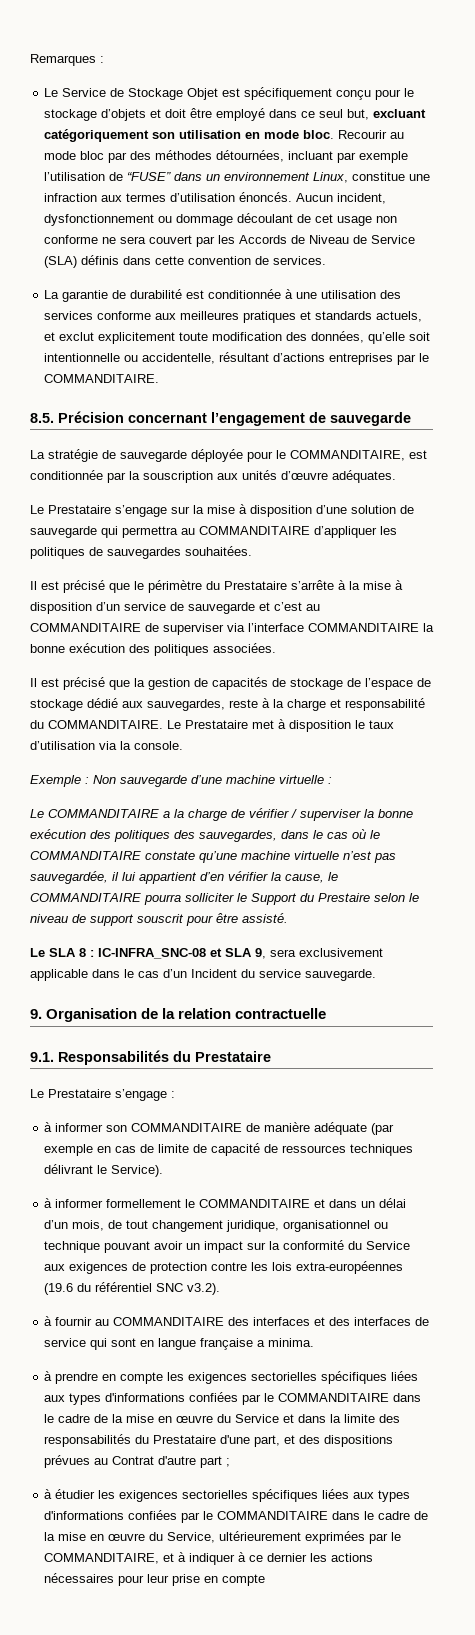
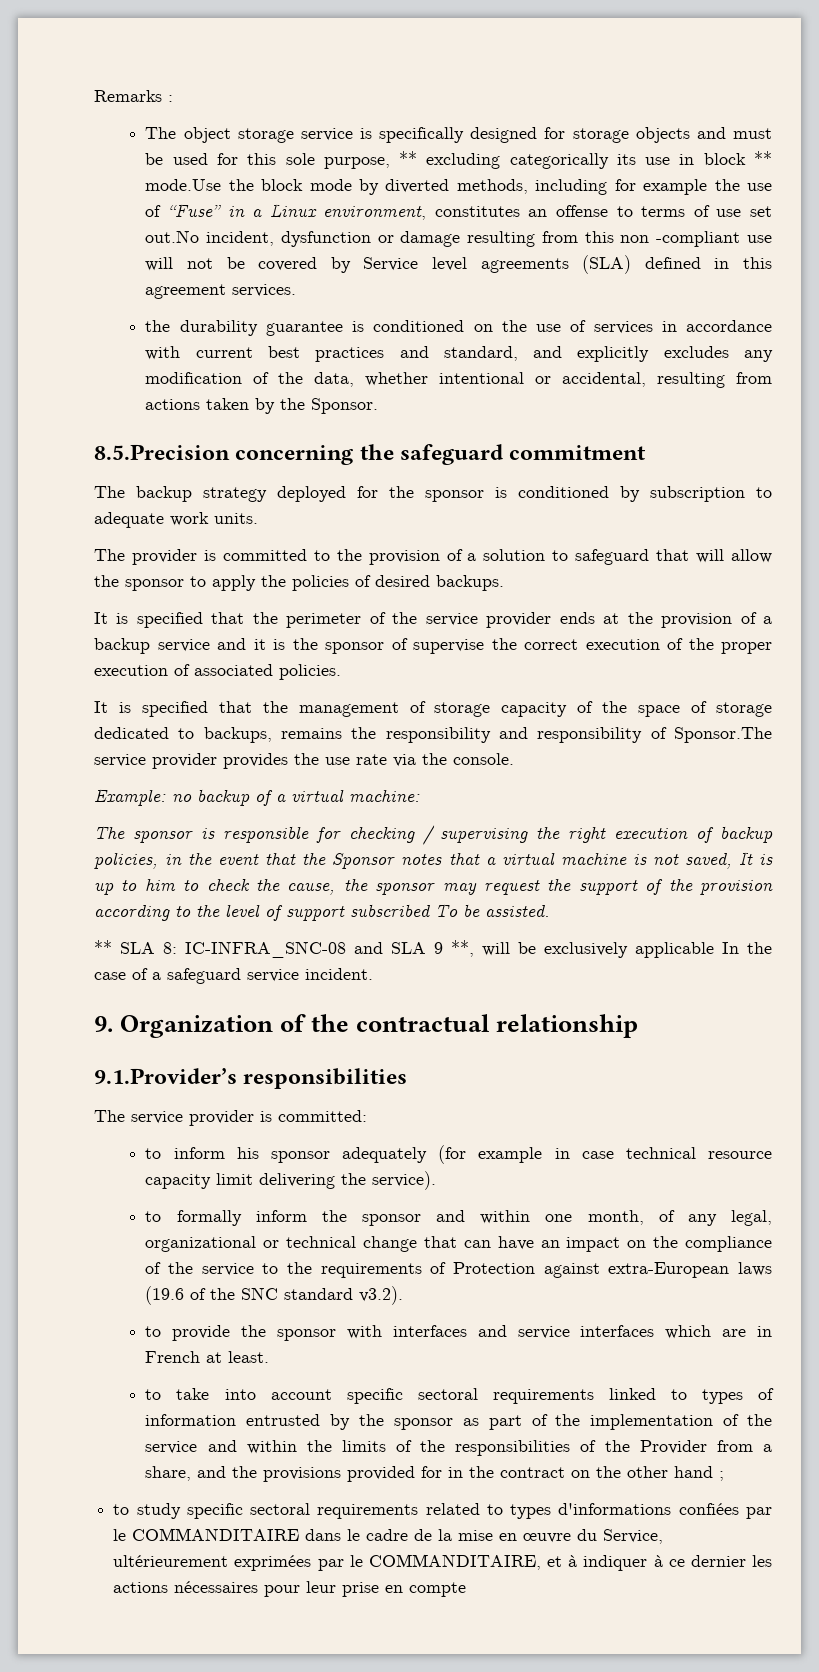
- Remarques :
- Le Service de Stockage Objet est spécifiquement conçu pour le stockage d’objets et doit être employé dans ce seul but, excluant catégoriquement son utilisation en mode bloc. Recourir au mode bloc par des méthodes détournées, incluant par exemple l’utilisation de “FUSE” dans un environnement Linux, constitue une infraction aux termes d’utilisation énoncés. Aucun incident, dysfonctionnement ou dommage découlant de cet usage non conforme ne sera couvert par les Accords de Niveau de Service (SLA) définis dans cette convention de services.
- La garantie de durabilité est conditionnée à une utilisation des services conforme aux meilleures pratiques et standards actuels, et exclut explicitement toute modification des données, qu’elle soit intentionnelle ou accidentelle, résultant d’actions entreprises par le COMMANDITAIRE.
- 8.5. Précision concernant l’engagement de sauvegarde
- La stratégie de sauvegarde déployée pour le COMMANDITAIRE, est conditionnée par la souscription aux unités d’œuvre adéquates.
- Le Prestataire s’engage sur la mise à disposition d’une solution de sauvegarde qui permettra au COMMANDITAIRE d’appliquer les politiques de sauvegardes souhaitées.
- Il est précisé que le périmètre du Prestataire s’arrête à la mise à disposition d’un service de sauvegarde et c’est au COMMANDITAIRE de superviser via l’interface COMMANDITAIRE la bonne exécution des politiques associées.
- Il est précisé que la gestion de capacités de stockage de l’espace de stockage dédié aux sauvegardes, reste à la charge et responsabilité du COMMANDITAIRE. Le Prestataire met à disposition le taux d’utilisation via la console.
- Exemple : Non sauvegarde d’une machine virtuelle :
- Le COMMANDITAIRE a la charge de vérifier / superviser la bonne exécution des politiques des sauvegardes, dans le cas où le COMMANDITAIRE constate qu’une machine virtuelle n’est pas sauvegardée, il lui appartient d’en vérifier la cause, le COMMANDITAIRE pourra solliciter le Support du Prestaire selon le niveau de support souscrit pour être assisté.
- Le SLA 8 : IC-INFRA_SNC-08 et SLA 9, sera exclusivement applicable dans le cas d’un Incident du service sauvegarde.
- 9. Organisation de la relation contractuelle
- 9.1. Responsabilités du Prestataire
- Le Prestataire s’engage :
- à informer son COMMANDITAIRE de manière adéquate (par exemple en cas de limite de capacité de ressources techniques délivrant le Service).
- à informer formellement le COMMANDITAIRE et dans un délai d’un mois, de tout changement juridique, organisationnel ou technique pouvant avoir un impact sur la conformité du Service aux exigences de protection contre les lois extra-européennes (19.6 du référentiel SNC v3.2).
- à fournir au COMMANDITAIRE des interfaces et des interfaces de service qui sont en langue française a minima.
- à prendre en compte les exigences sectorielles spécifiques liées aux types d'informations confiées par le COMMANDITAIRE dans le cadre de la mise en œuvre du Service et dans la limite des responsabilités du Prestataire d'une part, et des dispositions prévues au Contrat d'autre part ;
- à étudier les exigences sectorielles spécifiques liées aux types d'informations confiées par le COMMANDITAIRE dans le cadre de la mise en œuvre du Service, ultérieurement exprimées par le COMMANDITAIRE, et à indiquer à ce dernier les actions nécessaires pour leur prise en compte
+ Remarks :
+ The object storage service is specifically designed for storage objects and must be used for this sole purpose, ** excluding categorically its use in block ** mode.Use the block mode by diverted methods, including for example the use of “Fuse” in a Linux environment, constitutes an offense to terms of use set out.No incident, dysfunction or damage resulting from this non -compliant use will not be covered by Service level agreements (SLA) defined in this agreement services.
+ the durability guarantee is conditioned on the use of services in accordance with current best practices and standard, and explicitly excludes any modification of the data, whether intentional or accidental, resulting from actions taken by the Sponsor.
+ 8.5.Precision concerning the safeguard commitment
+ The backup strategy deployed for the sponsor is conditioned by subscription to adequate work units.
+ The provider is committed to the provision of a solution to safeguard that will allow the sponsor to apply the policies of desired backups.
+ It is specified that the perimeter of the service provider ends at the provision of a backup service and it is the sponsor of supervise the correct execution of the proper execution of associated policies.
+ It is specified that the management of storage capacity of the space of storage dedicated to backups, remains the responsibility and responsibility of Sponsor.The service provider provides the use rate via the console.
+ Example: no backup of a virtual machine:
+ The sponsor is responsible for checking / supervising the right execution of backup policies, in the event that the Sponsor notes that a virtual machine is not saved, It is up to him to check the cause, the sponsor may request the support of the provision according to the level of support subscribed To be assisted.
+ ** SLA 8: IC-INFRA_SNC-08 and SLA 9 **, will be exclusively applicable In the case of a safeguard service incident.
+ 9. Organization of the contractual relationship
+ 9.1.Provider’s responsibilities
+ The service provider is committed:
+ to inform his sponsor adequately (for example in case technical resource capacity limit delivering the service).
+ to formally inform the sponsor and within one month, of any legal, organizational or technical change that can have an impact on the compliance of the service to the requirements of Protection against extra-European laws (19.6 of the SNC standard v3.2).
+ to provide the sponsor with interfaces and service interfaces which are in French at least.
+ to take into account specific sectoral requirements linked to types of information entrusted by the sponsor as part of the implementation of the service and within the limits of the responsibilities of the Provider from a share, and the provisions provided for in the contract on the other hand ;
+ to study specific sectoral requirements related to types d'informations confiées par le COMMANDITAIRE dans le cadre de la mise en œuvre du Service, ultérieurement exprimées par le COMMANDITAIRE, et à indiquer à ce dernier les actions nécessaires pour leur prise en compte

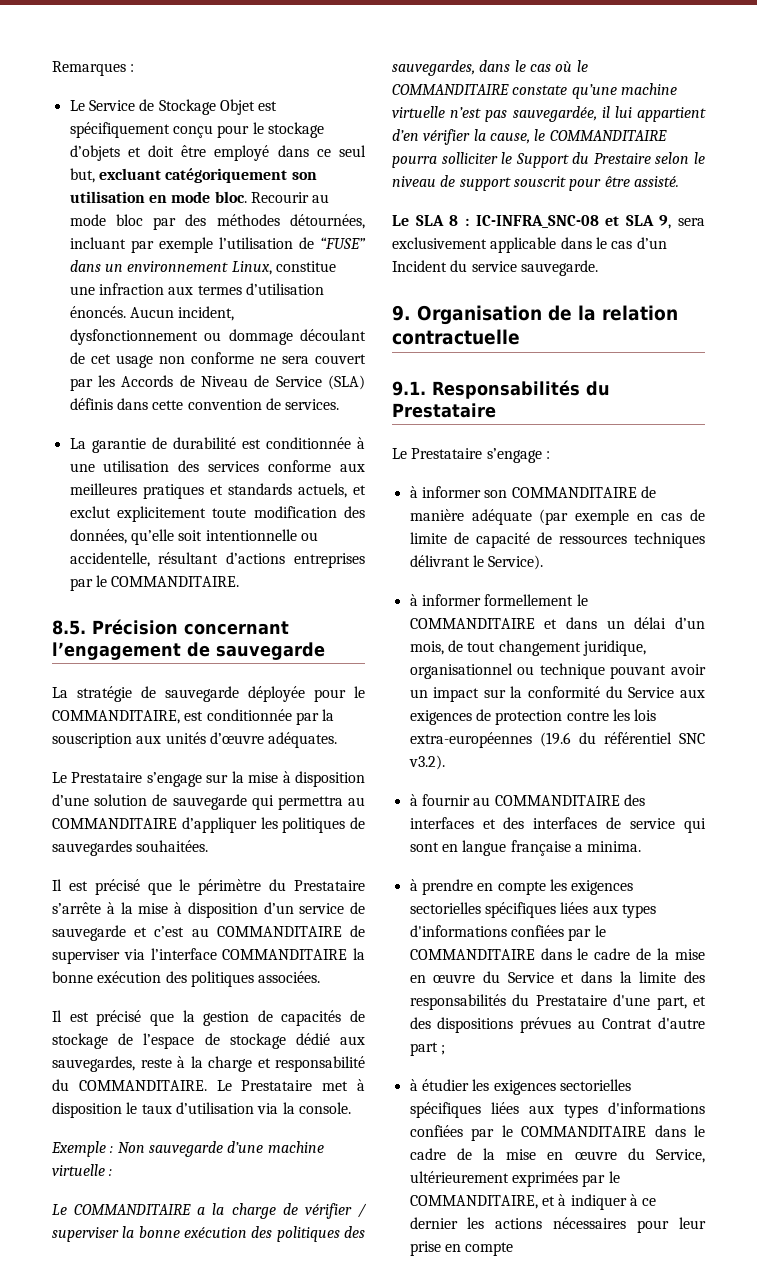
- Remarks :
- The object storage service is specifically designed for storage objects and must be used for this sole purpose, ** excluding categorically its use in block ** mode.Use the block mode by diverted methods, including for example the use of “Fuse” in a Linux environment, constitutes an offense to terms of use set out.No incident, dysfunction or damage resulting from this non -compliant use will not be covered by Service level agreements (SLA) defined in this agreement services.
- the durability guarantee is conditioned on the use of services in accordance with current best practices and standard, and explicitly excludes any modification of the data, whether intentional or accidental, resulting from actions taken by the Sponsor.
- 8.5.Precision concerning the safeguard commitment
- The backup strategy deployed for the sponsor is conditioned by subscription to adequate work units.
- The provider is committed to the provision of a solution to safeguard that will allow the sponsor to apply the policies of desired backups.
- It is specified that the perimeter of the service provider ends at the provision of a backup service and it is the sponsor of supervise the correct execution of the proper execution of associated policies.
- It is specified that the management of storage capacity of the space of storage dedicated to backups, remains the responsibility and responsibility of Sponsor.The service provider provides the use rate via the console.
- Example: no backup of a virtual machine:
- The sponsor is responsible for checking / supervising the right execution of backup policies, in the event that the Sponsor notes that a virtual machine is not saved, It is up to him to check the cause, the sponsor may request the support of the provision according to the level of support subscribed To be assisted.
- ** SLA 8: IC-INFRA_SNC-08 and SLA 9 **, will be exclusively applicable In the case of a safeguard service incident.
- 9. Organization of the contractual relationship
- 9.1.Provider’s responsibilities
- The service provider is committed:
- to inform his sponsor adequately (for example in case technical resource capacity limit delivering the service).
- to formally inform the sponsor and within one month, of any legal, organizational or technical change that can have an impact on the compliance of the service to the requirements of Protection against extra-European laws (19.6 of the SNC standard v3.2).
- to provide the sponsor with interfaces and service interfaces which are in French at least.
- to take into account specific sectoral requirements linked to types of information entrusted by the sponsor as part of the implementation of the service and within the limits of the responsibilities of the Provider from a share, and the provisions provided for in the contract on the other hand ;
- to study specific sectoral requirements related to types d'informations confiées par le COMMANDITAIRE dans le cadre de la mise en œuvre du Service, ultérieurement exprimées par le COMMANDITAIRE, et à indiquer à ce dernier les actions nécessaires pour leur prise en compte
+ Remarques :
+ Le Service de Stockage Objet est spécifiquement conçu pour le stockage d’objets et doit être employé dans ce seul but, excluant catégoriquement son utilisation en mode bloc. Recourir au mode bloc par des méthodes détournées, incluant par exemple l’utilisation de “FUSE” dans un environnement Linux, constitue une infraction aux termes d’utilisation énoncés. Aucun incident, dysfonctionnement ou dommage découlant de cet usage non conforme ne sera couvert par les Accords de Niveau de Service (SLA) définis dans cette convention de services.
+ La garantie de durabilité est conditionnée à une utilisation des services conforme aux meilleures pratiques et standards actuels, et exclut explicitement toute modification des données, qu’elle soit intentionnelle ou accidentelle, résultant d’actions entreprises par le COMMANDITAIRE.
+ 8.5. Précision concernant l’engagement de sauvegarde
+ La stratégie de sauvegarde déployée pour le COMMANDITAIRE, est conditionnée par la souscription aux unités d’œuvre adéquates.
+ Le Prestataire s’engage sur la mise à disposition d’une solution de sauvegarde qui permettra au COMMANDITAIRE d’appliquer les politiques de sauvegardes souhaitées.
+ Il est précisé que le périmètre du Prestataire s’arrête à la mise à disposition d’un service de sauvegarde et c’est au COMMANDITAIRE de superviser via l’interface COMMANDITAIRE la bonne exécution des politiques associées.
+ Il est précisé que la gestion de capacités de stockage de l’espace de stockage dédié aux sauvegardes, reste à la charge et responsabilité du COMMANDITAIRE. Le Prestataire met à disposition le taux d’utilisation via la console.
+ Exemple : Non sauvegarde d’une machine virtuelle :
+ Le COMMANDITAIRE a la charge de vérifier / superviser la bonne exécution des politiques des sauvegardes, dans le cas où le COMMANDITAIRE constate qu’une machine virtuelle n’est pas sauvegardée, il lui appartient d’en vérifier la cause, le COMMANDITAIRE pourra solliciter le Support du Prestaire selon le niveau de support souscrit pour être assisté.
+ Le SLA 8 : IC-INFRA_SNC-08 et SLA 9, sera exclusivement applicable dans le cas d’un Incident du service sauvegarde.
+ 9. Organisation de la relation contractuelle
+ 9.1. Responsabilités du Prestataire
+ Le Prestataire s’engage :
+ à informer son COMMANDITAIRE de manière adéquate (par exemple en cas de limite de capacité de ressources techniques délivrant le Service).
+ à informer formellement le COMMANDITAIRE et dans un délai d’un mois, de tout changement juridique, organisationnel ou technique pouvant avoir un impact sur la conformité du Service aux exigences de protection contre les lois extra-européennes (19.6 du référentiel SNC v3.2).
+ à fournir au COMMANDITAIRE des interfaces et des interfaces de service qui sont en langue française a minima.
+ à prendre en compte les exigences sectorielles spécifiques liées aux types d'informations confiées par le COMMANDITAIRE dans le cadre de la mise en œuvre du Service et dans la limite des responsabilités du Prestataire d'une part, et des dispositions prévues au Contrat d'autre part ;
+ à étudier les exigences sectorielles spécifiques liées aux types d'informations confiées par le COMMANDITAIRE dans le cadre de la mise en œuvre du Service, ultérieurement exprimées par le COMMANDITAIRE, et à indiquer à ce dernier les actions nécessaires pour leur prise en compte

